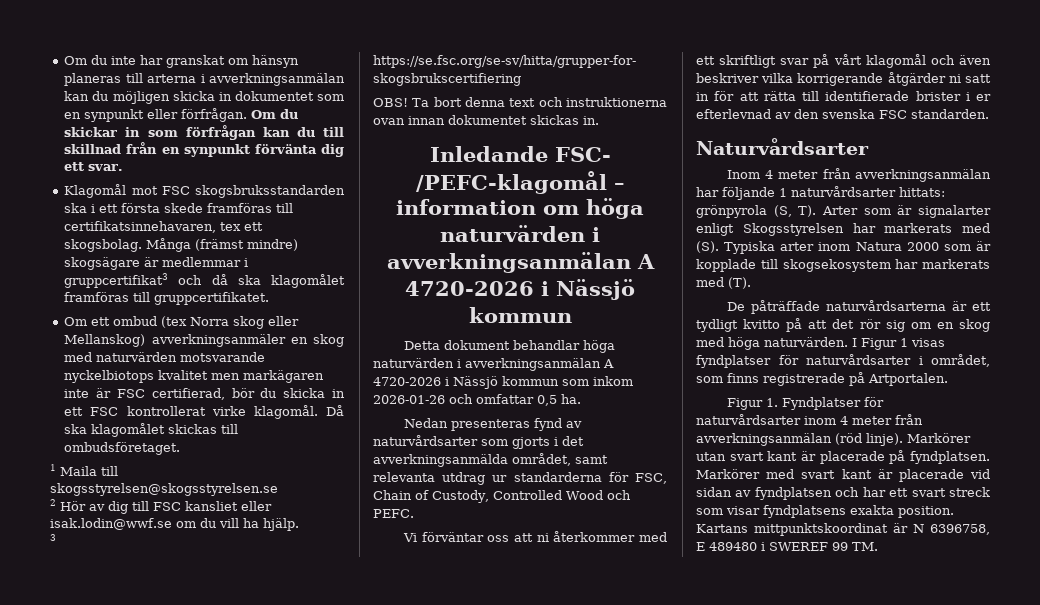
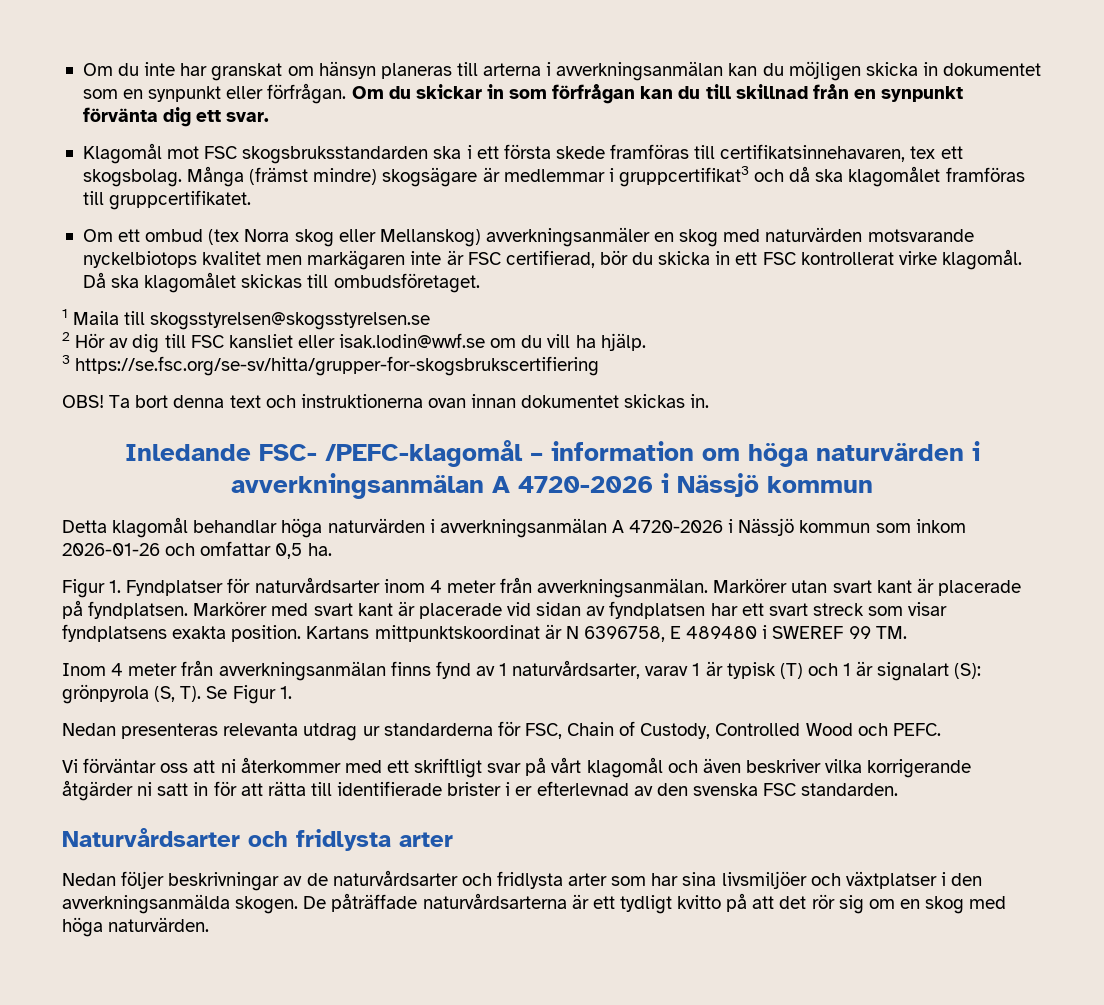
- Detta dokument behandlar höga naturvärden i avverkningsanmälan A 4720-2026 i Nässjö kommun som inkom 2026-01-26 och omfattar 0,5 ha.
+ Detta klagomål behandlar höga naturvärden i avverkningsanmälan A 4720-2026 i Nässjö kommun som inkom 2026-01-26 och omfattar 0,5 ha.
- Nedan presenteras fynd av naturvårdsarter som gjorts i det avverkningsanmälda området, samt relevanta utdrag ur standarderna för FSC, Chain of Custody, Controlled Wood och PEFC.
+ Figur 1. Fyndplatser för naturvårdsarter inom 4 meter från avverkningsanmälan. Markörer utan svart kant är placerade på fyndplatsen. Markörer med svart kant är placerade vid sidan av fyndplatsen har ett svart streck som visar fyndplatsens exakta position. Kartans mittpunktskoordinat är N 6396758, E 489480 i SWEREF 99 TM.
+ Inom 4 meter från avverkningsanmälan finns fynd av 1 naturvårdsarter, varav 1 är typisk (T) och 1 är signalart (S): grönpyrola (S, T). Se Figur 1.
+ Nedan presenteras relevanta utdrag ur standarderna för FSC, Chain of Custody, Controlled Wood och PEFC.
- Naturvårdsarter
- Inom 4 meter från avverkningsanmälan har följande 1 naturvårdsarter hittats: grönpyrola (S, T). Arter som är signalarter enligt Skogsstyrelsen har markerats med (S). Typiska arter inom Natura 2000 som är kopplade till skogsekosystem har markerats med (T).
- De påträffade naturvårdsarterna är ett tydligt kvitto på att det rör sig om en skog med höga naturvärden. I Figur 1 visas fyndplatser för naturvårdsarter i området, som finns registrerade på Artportalen.
- Figur 1. Fyndplatser för naturvårdsarter inom 4 meter från avverkningsanmälan (röd linje). Markörer utan svart kant är placerade på fyndplatsen. Markörer med svart kant är placerade vid sidan av fyndplatsen och har ett svart streck som visar fyndplatsens exakta position. Kartans mittpunktskoordinat är N 6396758, E 489480 i SWEREF 99 TM.
+ Naturvårdsarter och fridlysta arter
+ Nedan följer beskrivningar av de naturvårdsarter och fridlysta arter som har sina livsmiljöer och växtplatser i den avverkningsanmälda skogen. De påträffade naturvårdsarterna är ett tydligt kvitto på att det rör sig om en skog med höga naturvärden.

